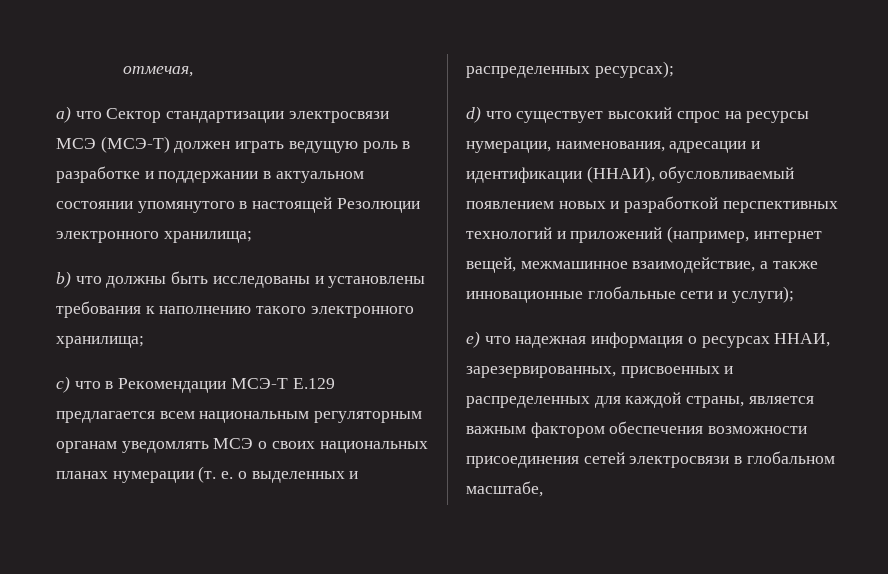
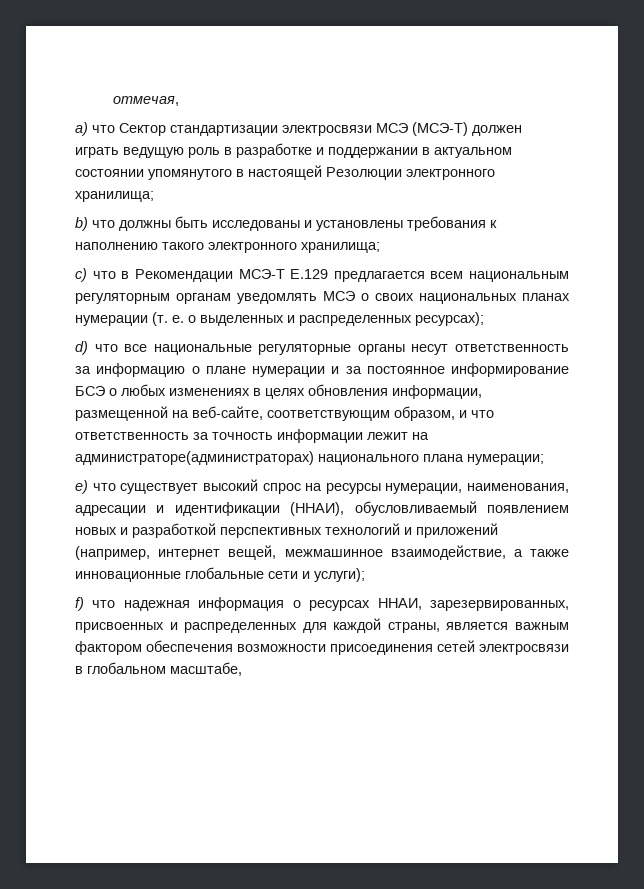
- d) что существует высокий спрос на ресурсы нумерации, наименования, адресации и идентификации (ННАИ), обусловливаемый появлением новых и разработкой перспективных технологий и приложений (например, интернет вещей, межмашинное взаимодействие, а также инновационные глобальные сети и услуги);
+ d) что все национальные регуляторные органы несут ответственность за информацию о плане нумерации и за постоянное информирование БСЭ о любых изменениях в целях обновления информации, размещенной на веб-сайте, соответствующим образом, и что ответственность за точность информации лежит на администраторе(администраторах) национального плана нумерации;
+ e) что существует высокий спрос на ресурсы нумерации, наименования, адресации и идентификации (ННАИ), обусловливаемый появлением новых и разработкой перспективных технологий и приложений (например, интернет вещей, межмашинное взаимодействие, а также инновационные глобальные сети и услуги);
- e) что надежная информация о ресурсах ННАИ, зарезервированных, присвоенных и распределенных для каждой страны, является важным фактором обеспечения возможности присоединения сетей электросвязи в глобальном масштабе,
+ f) что надежная информация о ресурсах ННАИ, зарезервированных, присвоенных и распределенных для каждой страны, является важным фактором обеспечения возможности присоединения сетей электросвязи в глобальном масштабе,

